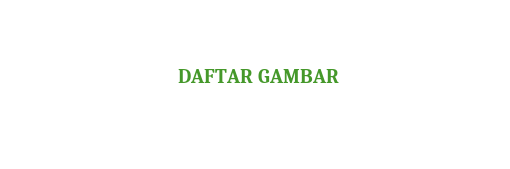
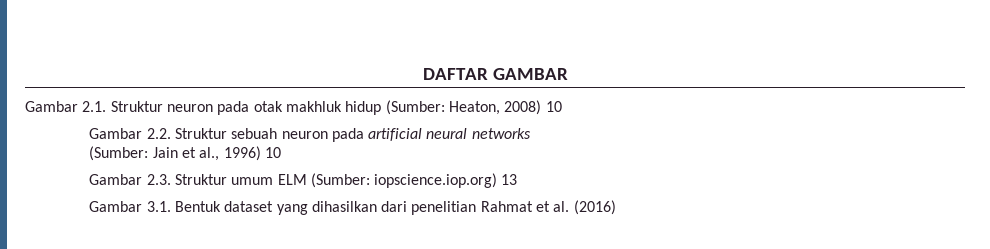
+ Gambar 2.1. Struktur neuron pada otak makhluk hidup (Sumber: Heaton, 2008) 10
+ Gambar 2.2. Struktur sebuah neuron pada artificial neural networks
+ (Sumber: Jain et al., 1996) 10
+ Gambar 2.3. Struktur umum ELM (Sumber: iopscience.iop.org) 13
+ Gambar 3.1. Bentuk dataset yang dihasilkan dari penelitian Rahmat et al. (2016)

